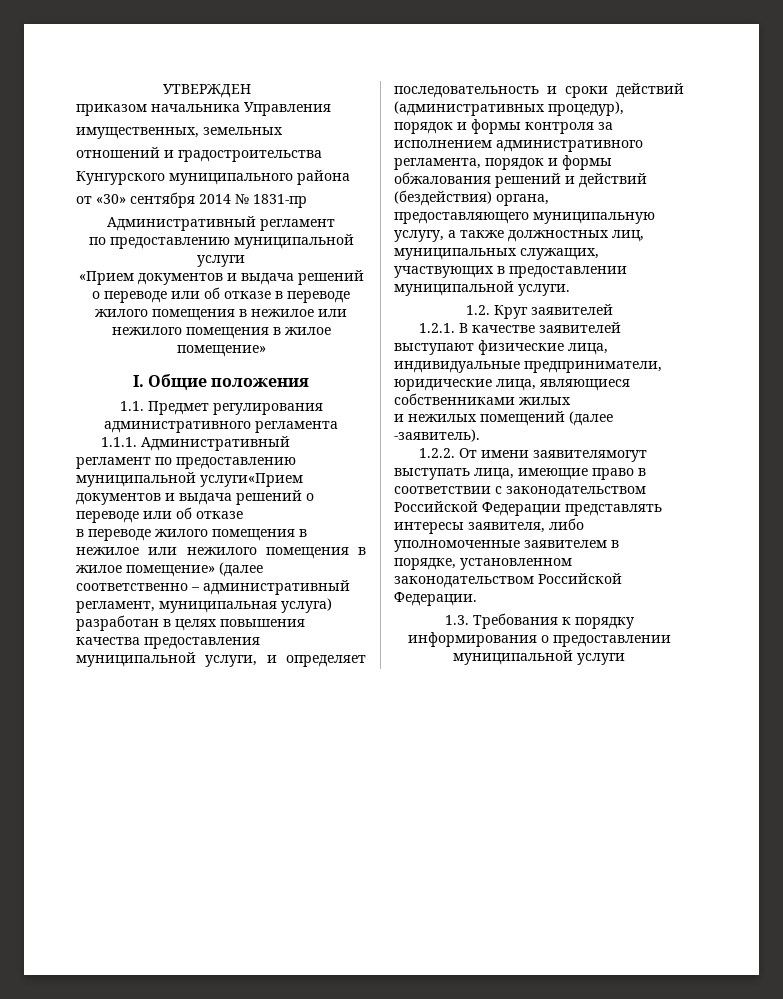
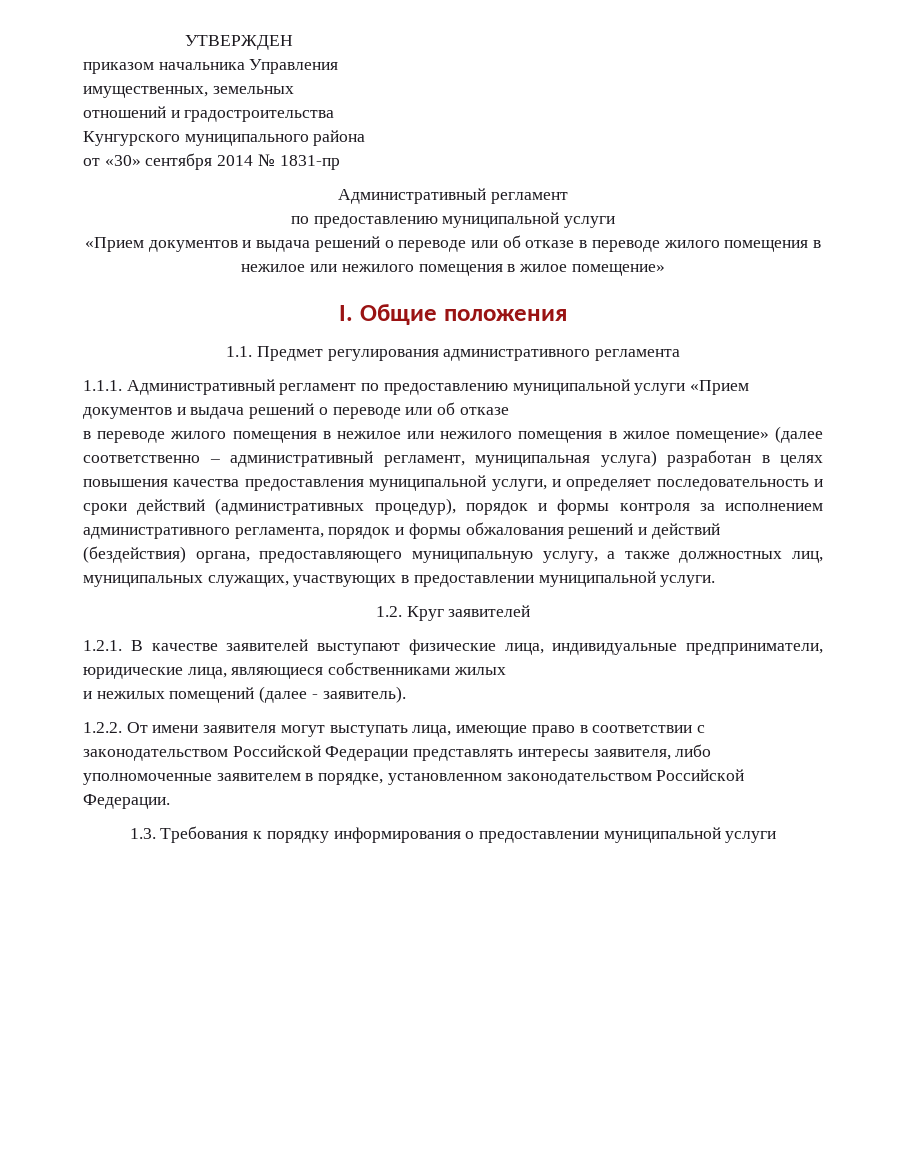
- 1.1.1. Административный регламент по предоставлению муниципальной услуги«Прием документов и выдача решений о переводе или об отказе
+ 1.1.1. Административный регламент по предоставлению муниципальной услуги «Прием документов и выдача решений о переводе или об отказе
- и нежилых помещений (далее -заявитель).
+ и нежилых помещений (далее - заявитель).
- 1.2.2. От имени заявителямогут выступать лица, имеющие право в соответствии с законодательством Российской Федерации представлять интересы заявителя, либо уполномоченные заявителем в порядке, установленном законодательством Российской Федерации.
+ 1.2.2. От имени заявителя могут выступать лица, имеющие право в соответствии с законодательством Российской Федерации представлять интересы заявителя, либо уполномоченные заявителем в порядке, установленном законодательством Российской Федерации.

